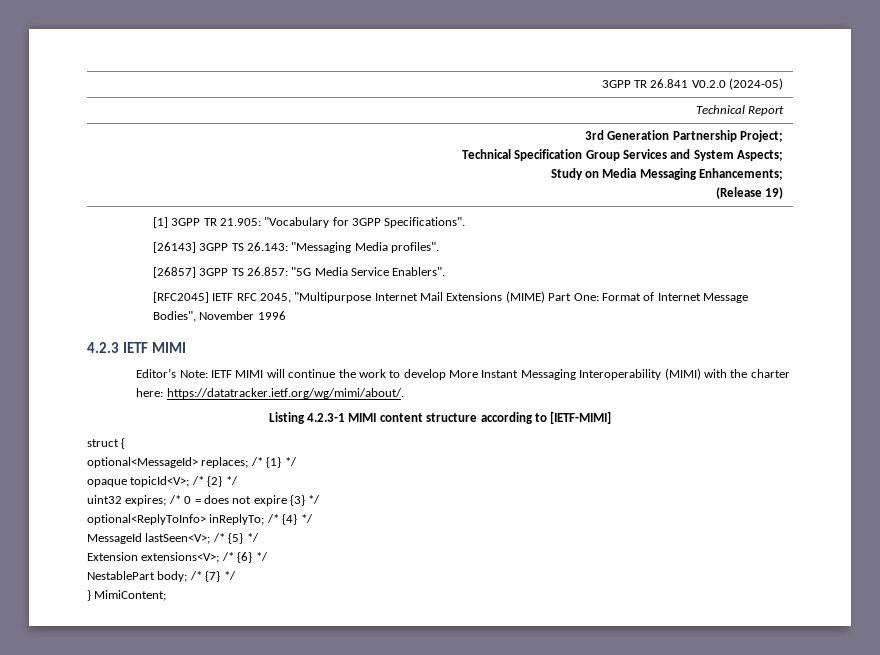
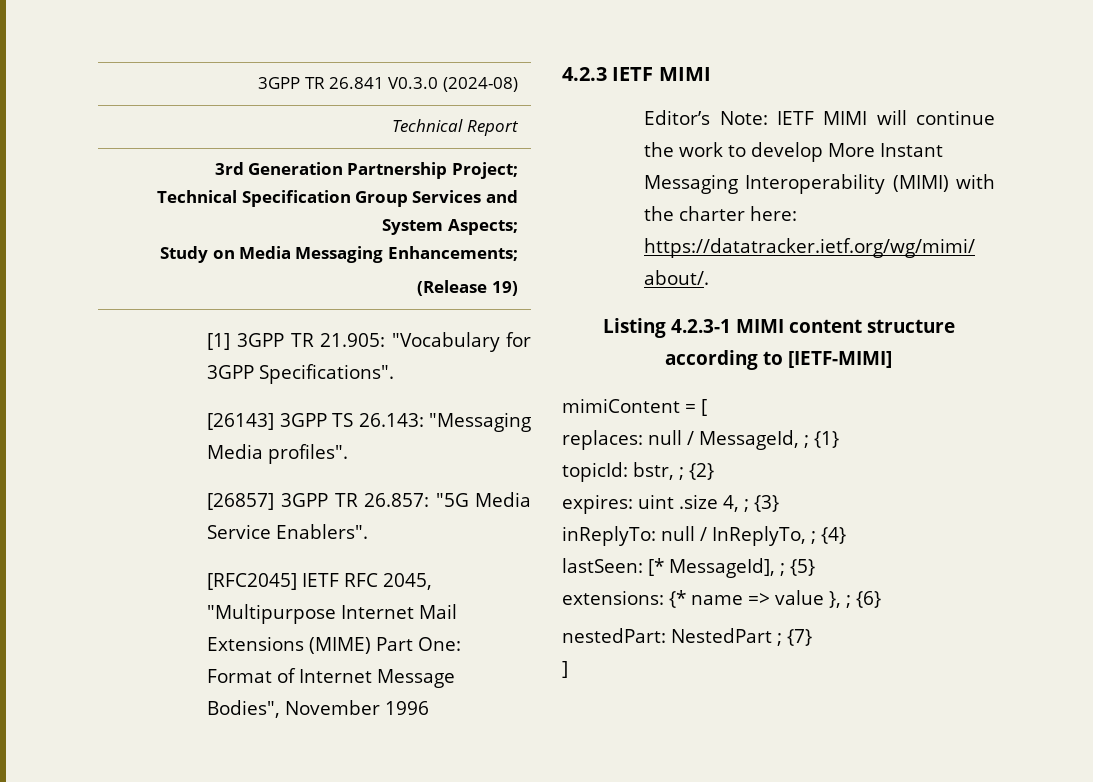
- 3GPP TR 26.841 V0.2.0 (2024-05)
+ 3GPP TR 26.841 V0.3.0 (2024-08)
- [26857] 3GPP TS 26.857: "5G Media Service Enablers".
+ [26857] 3GPP TR 26.857: "5G Media Service Enablers".
- struct {
- optional<MessageId> replaces; /* {1} */
- opaque topicId<V>; /* {2} */
- uint32 expires; /* 0 = does not expire {3} */
- optional<ReplyToInfo> inReplyTo; /* {4} */
- MessageId lastSeen<V>; /* {5} */
- Extension extensions<V>; /* {6} */
- NestablePart body; /* {7} */
- } MimiContent;
+ mimiContent = [
+ replaces: null / MessageId, ; {1}
+ topicId: bstr, ; {2}
+ expires: uint .size 4, ; {3}
+ inReplyTo: null / InReplyTo, ; {4}
+ lastSeen: [* MessageId], ; {5}
+ extensions: {* name => value }, ; {6}
+ nestedPart: NestedPart ; {7}
+ ]

